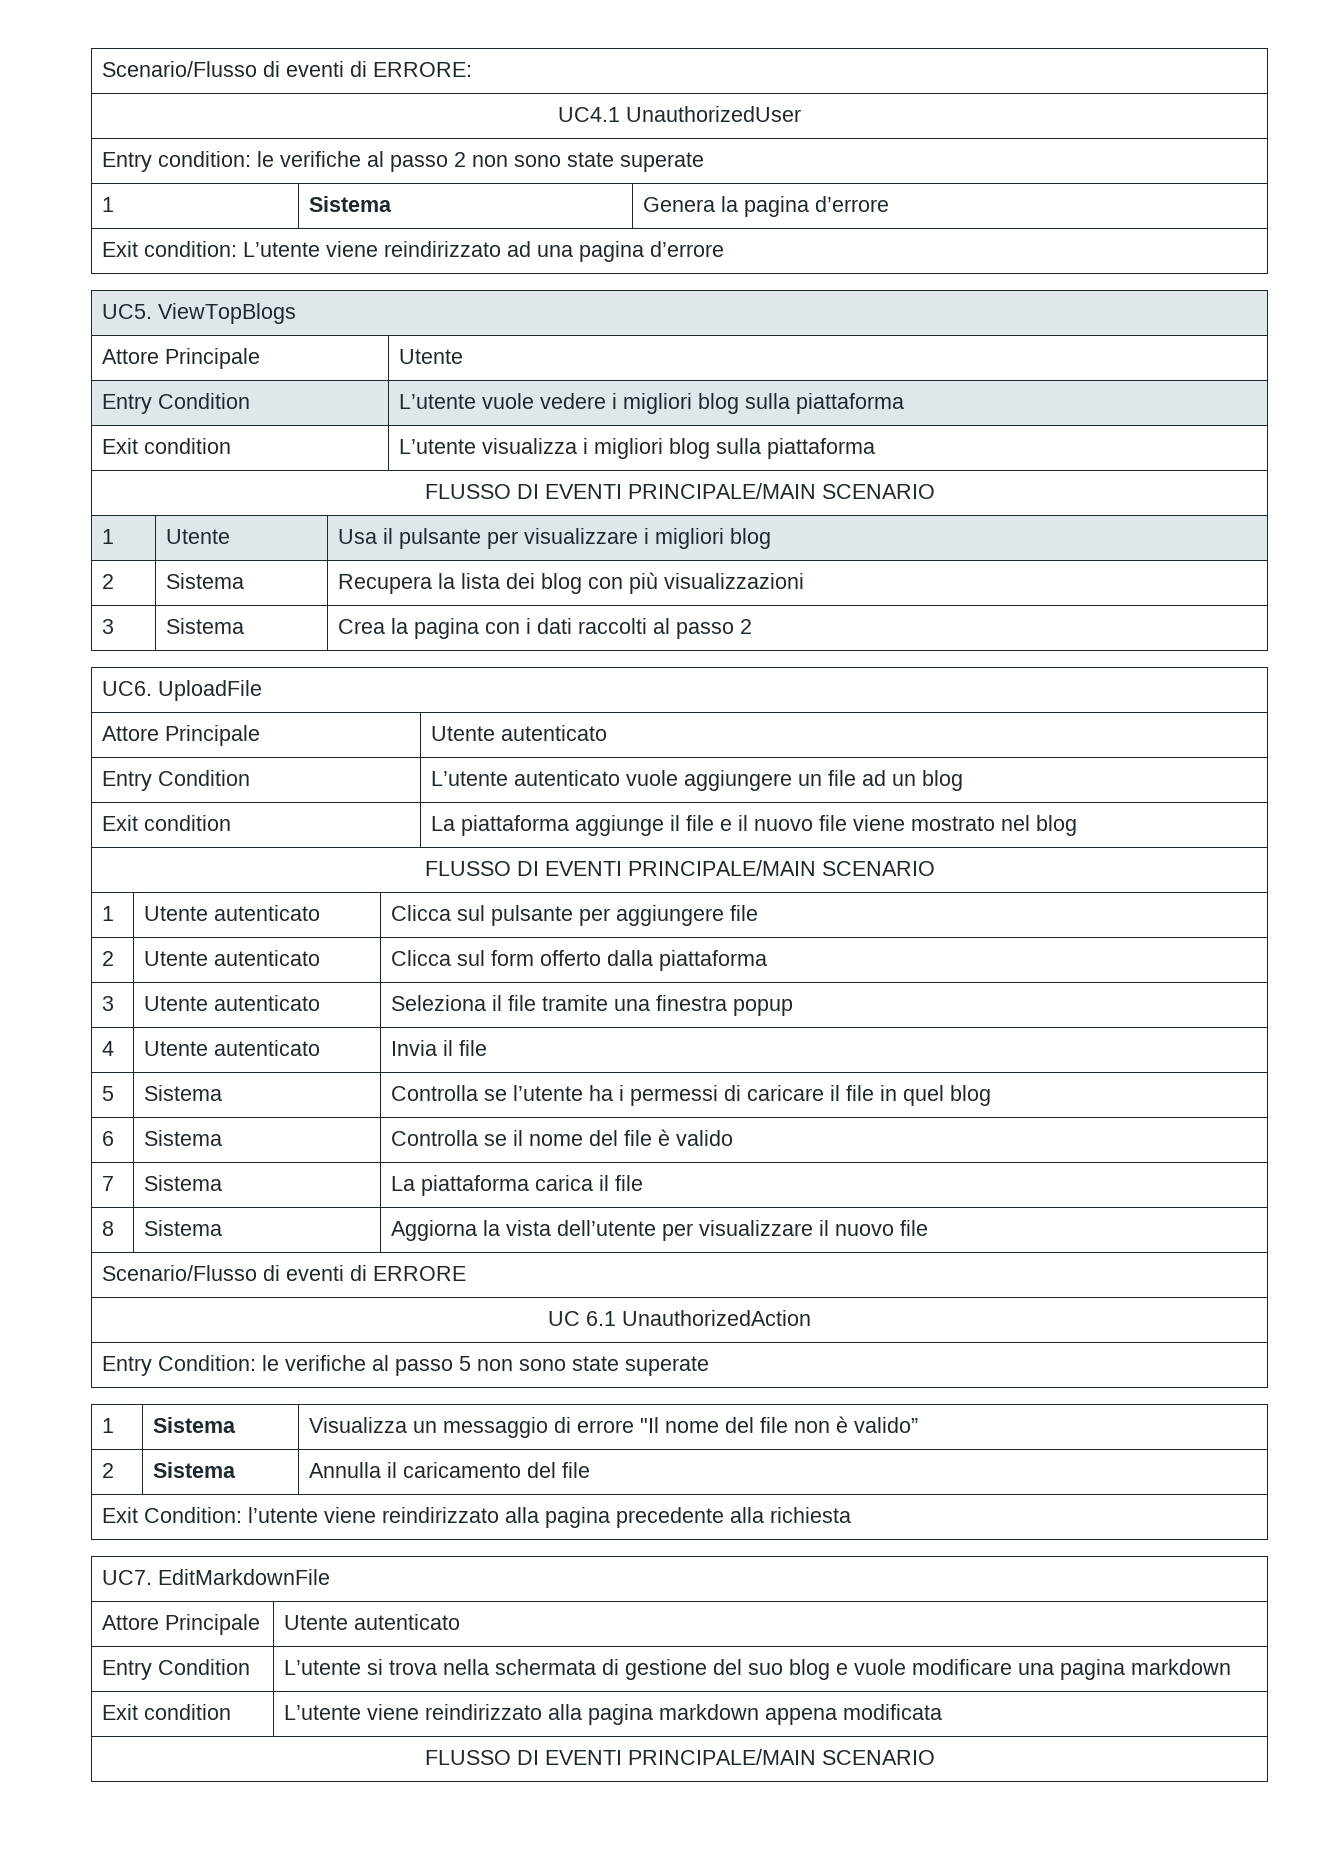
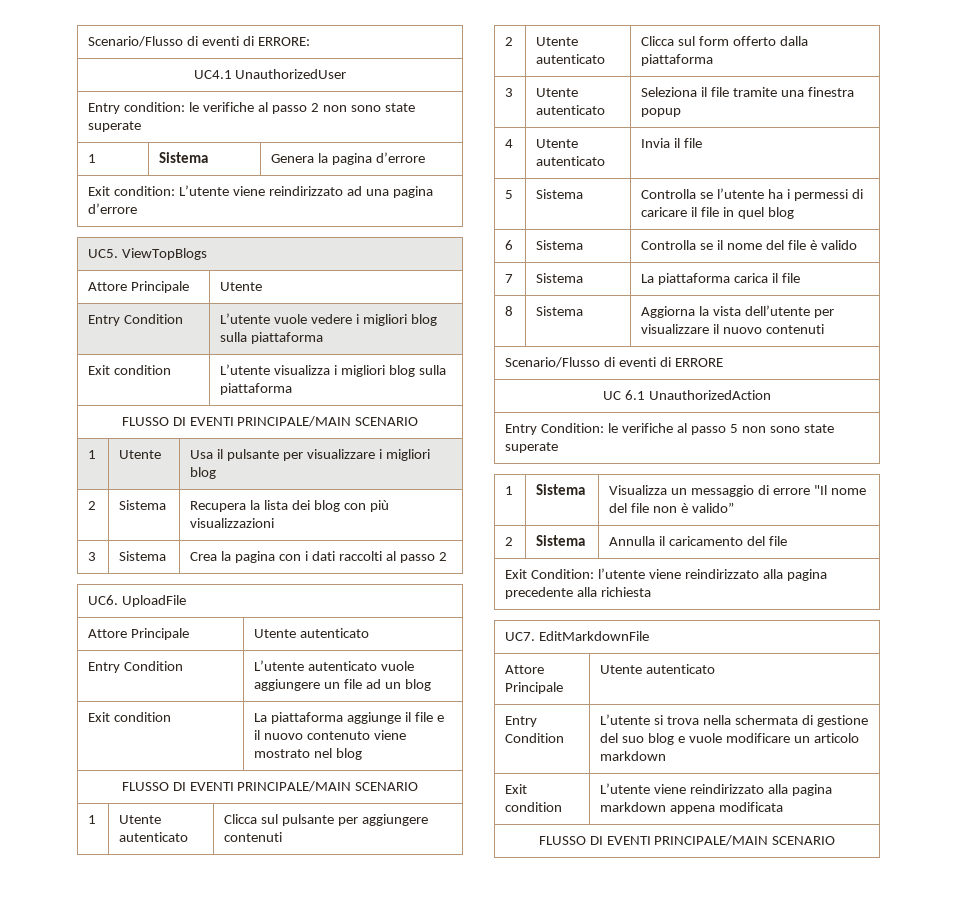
- Exit condition | La piattaforma aggiunge il file e il nuovo file viene mostrato nel blog
+ Exit condition | La piattaforma aggiunge il file e il nuovo contenuto viene mostrato nel blog
- 1 | Utente autenticato | Clicca sul pulsante per aggiungere file
+ 1 | Utente autenticato | Clicca sul pulsante per aggiungere contenuti
- 8 | Sistema | Aggiorna la vista dell’utente per visualizzare il nuovo file
+ 8 | Sistema | Aggiorna la vista dell’utente per visualizzare il nuovo contenuti
- Entry Condition | L’utente si trova nella schermata di gestione del suo blog e vuole modificare una pagina markdown
+ Entry Condition | L’utente si trova nella schermata di gestione del suo blog e vuole modificare un articolo markdown

